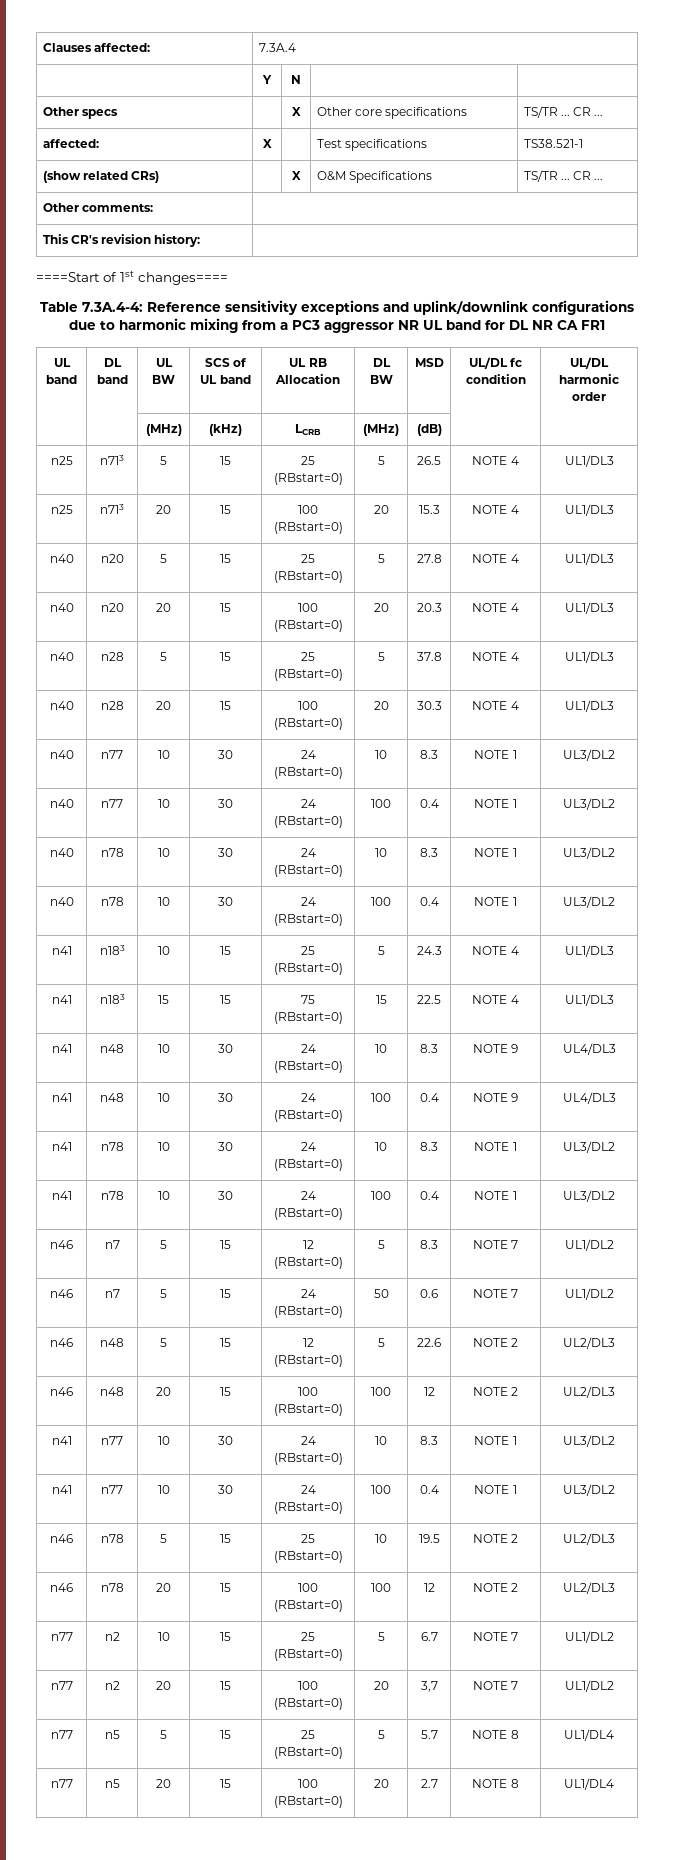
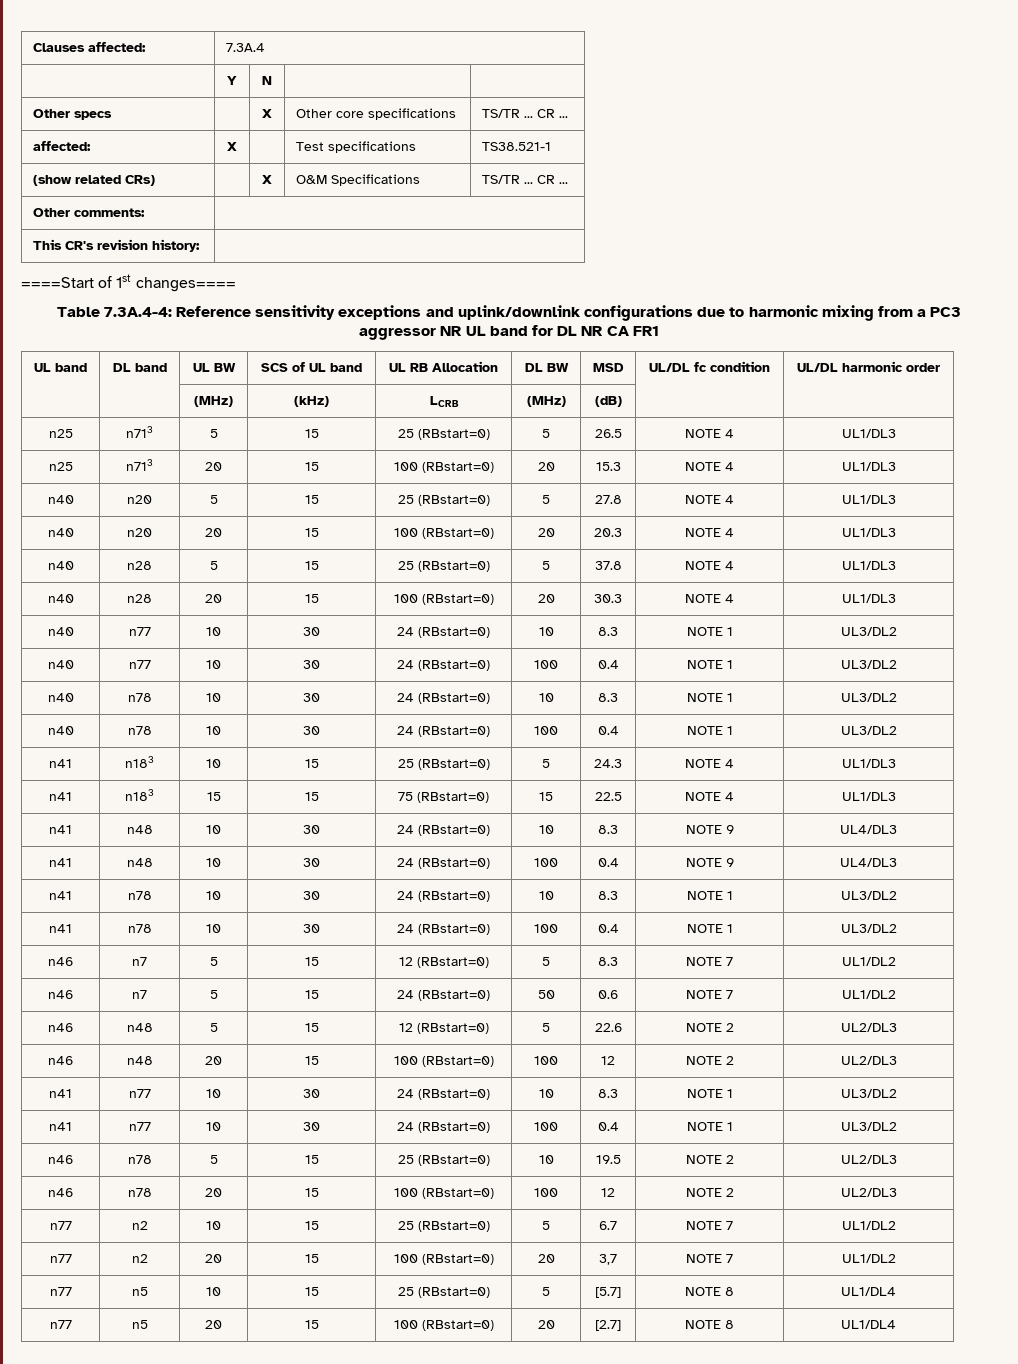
- n77 | n5 | 5 | 15 | 25 (RBstart=0) | 5 | 5.7 | NOTE 8 | UL1/DL4
+ n77 | n5 | 10 | 15 | 25 (RBstart=0) | 5 | [5.7] | NOTE 8 | UL1/DL4
- n77 | n5 | 20 | 15 | 100 (RBstart=0) | 20 | 2.7 | NOTE 8 | UL1/DL4
+ n77 | n5 | 20 | 15 | 100 (RBstart=0) | 20 | [2.7] | NOTE 8 | UL1/DL4

